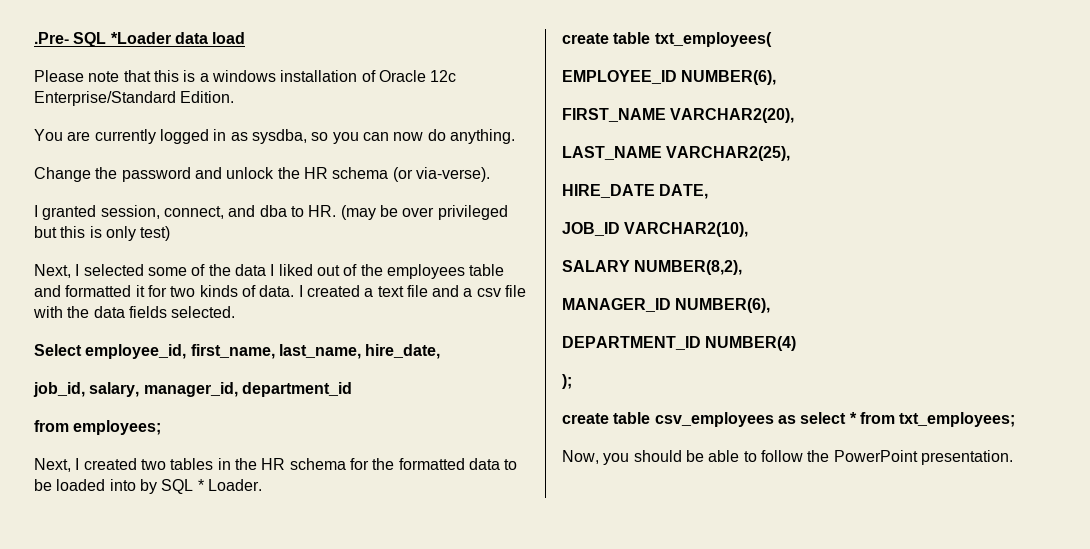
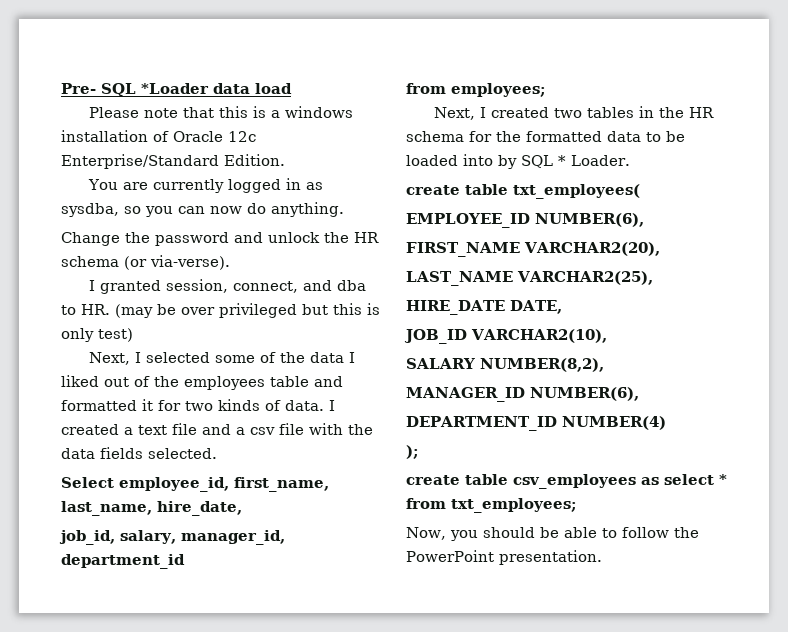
- .Pre- SQL *Loader data load
+ Pre- SQL *Loader data load

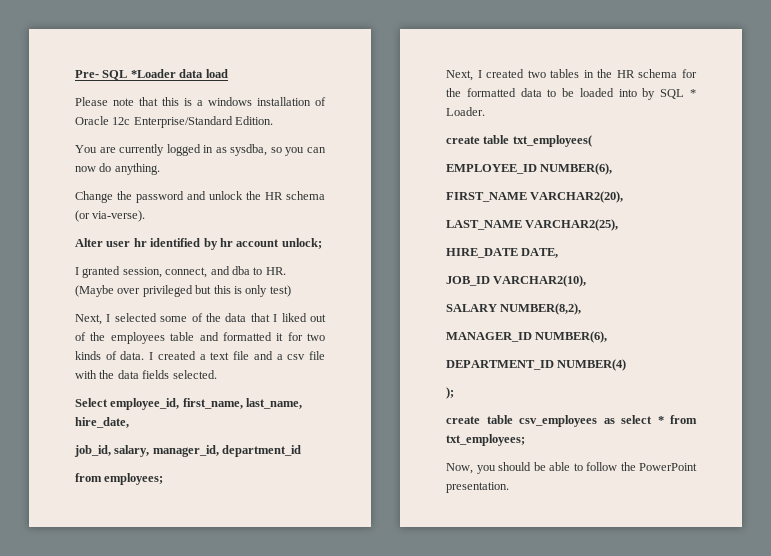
+ Alter user hr identified by hr account unlock;
- I granted session, connect, and dba to HR. (may be over privileged but this is only test)
+ I granted session, connect, and dba to HR. (Maybe over privileged but this is only test)
- Next, I selected some of the data I liked out of the employees table and formatted it for two kinds of data.
+ Next, I selected some of the data that I liked out of the employees table and formatted it for two kinds of data.

